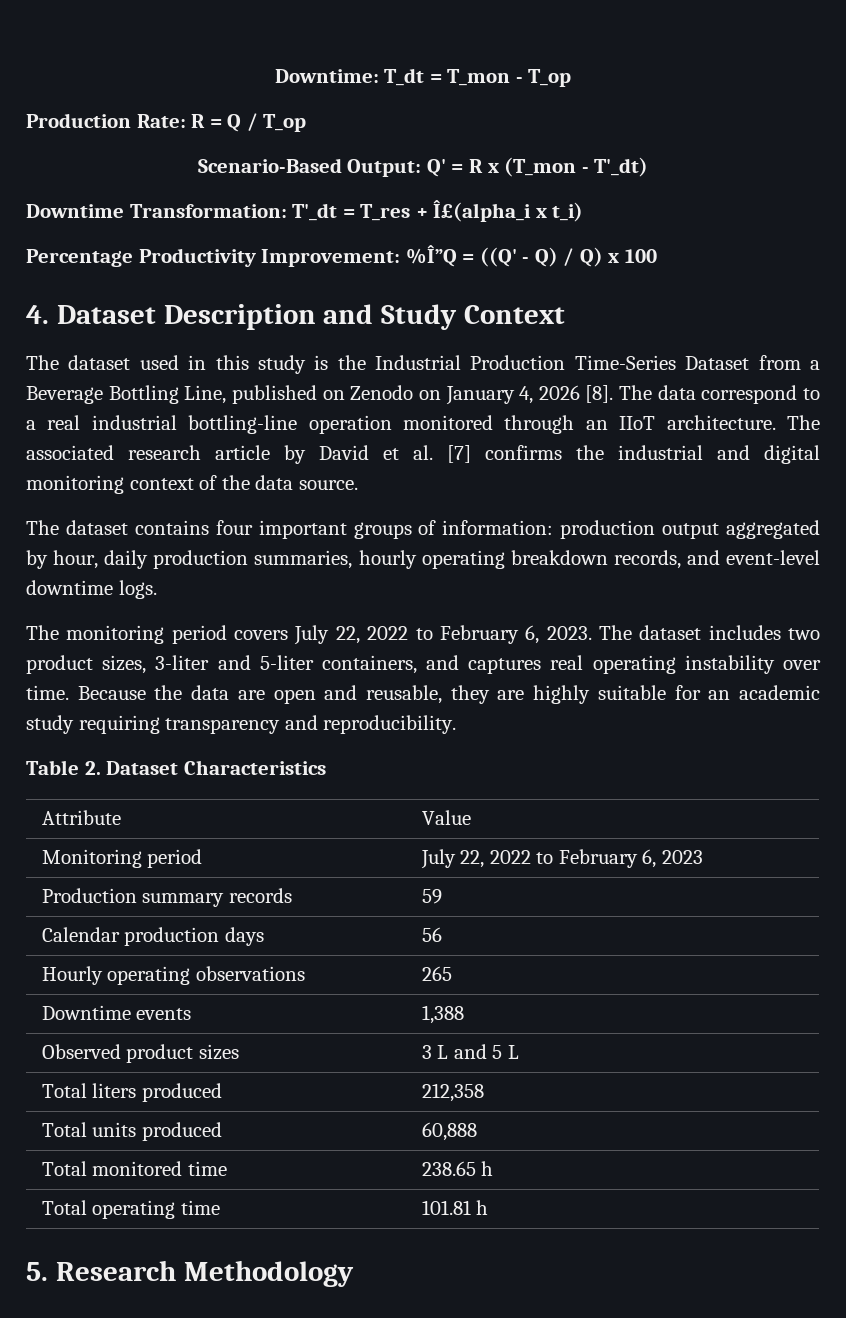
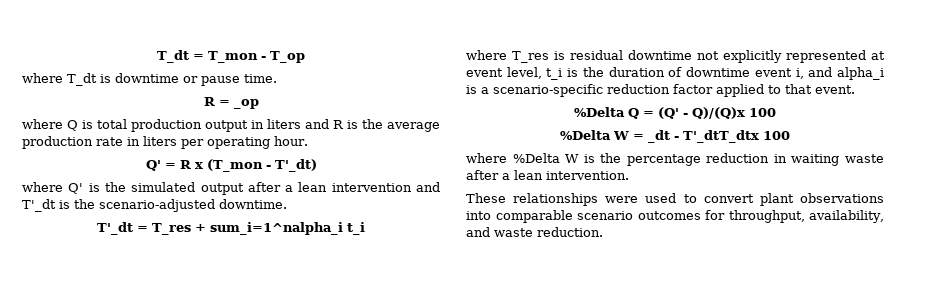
- Downtime: T_dt = T_mon - T_op
+ T_dt = T_mon - T_op
- Production Rate: R = Q / T_op
- Scenario-Based Output: Q' = R x (T_mon - T'_dt)
+ where T_dt is downtime or pause time.
+ R = _op
+ where Q is total production output in liters and R is the average production rate in liters per operating hour.
+ Q' = R x (T_mon - T'_dt)
- Downtime Transformation: T'_dt = T_res + Î£(alpha_i x t_i)
- Percentage Productivity Improvement: %Î”Q = ((Q' - Q) / Q) x 100
- 4. Dataset Description and Study Context
- The dataset used in this study is the Industrial Production Time-Series Dataset from a Beverage Bottling Line, published on Zenodo on January 4, 2026 [8]. The data correspond to a real industrial bottling-line operation monitored through an IIoT architecture. The associated research article by David et al. [7] confirms the industrial and digital monitoring context of the data source.
- The dataset contains four important groups of information: production output aggregated by hour, daily production summaries, hourly operating breakdown records, and event-level downtime logs.
- The monitoring period covers July 22, 2022 to February 6, 2023. The dataset includes two product sizes, 3-liter and 5-liter containers, and captures real operating instability over time. Because the data are open and reusable, they are highly suitable for an academic study requiring transparency and reproducibility.
- Table 2. Dataset Characteristics
- Attribute | Value
- Monitoring period | July 22, 2022 to February 6, 2023
- Production summary records | 59
- Calendar production days | 56
- Hourly operating observations | 265
- Downtime events | 1,388
- Observed product sizes | 3 L and 5 L
- Total liters produced | 212,358
- Total units produced | 60,888
- Total monitored time | 238.65 h
- Total operating time | 101.81 h
- 5. Research Methodology
+ where Q' is the simulated output after a lean intervention and T'_dt is the scenario-adjusted downtime.
+ T'_dt = T_res + sum_i=1^nalpha_i t_i
+ where T_res is residual downtime not explicitly represented at event level, t_i is the duration of downtime event i, and alpha_i is a scenario-specific reduction factor applied to that event.
+ %Delta Q = (Q' - Q)/(Q)x 100
+ %Delta W = _dt - T'_dtT_dtx 100
+ where %Delta W is the percentage reduction in waiting waste after a lean intervention.
+ These relationships were used to convert plant observations into comparable scenario outcomes for throughput, availability, and waste reduction.

